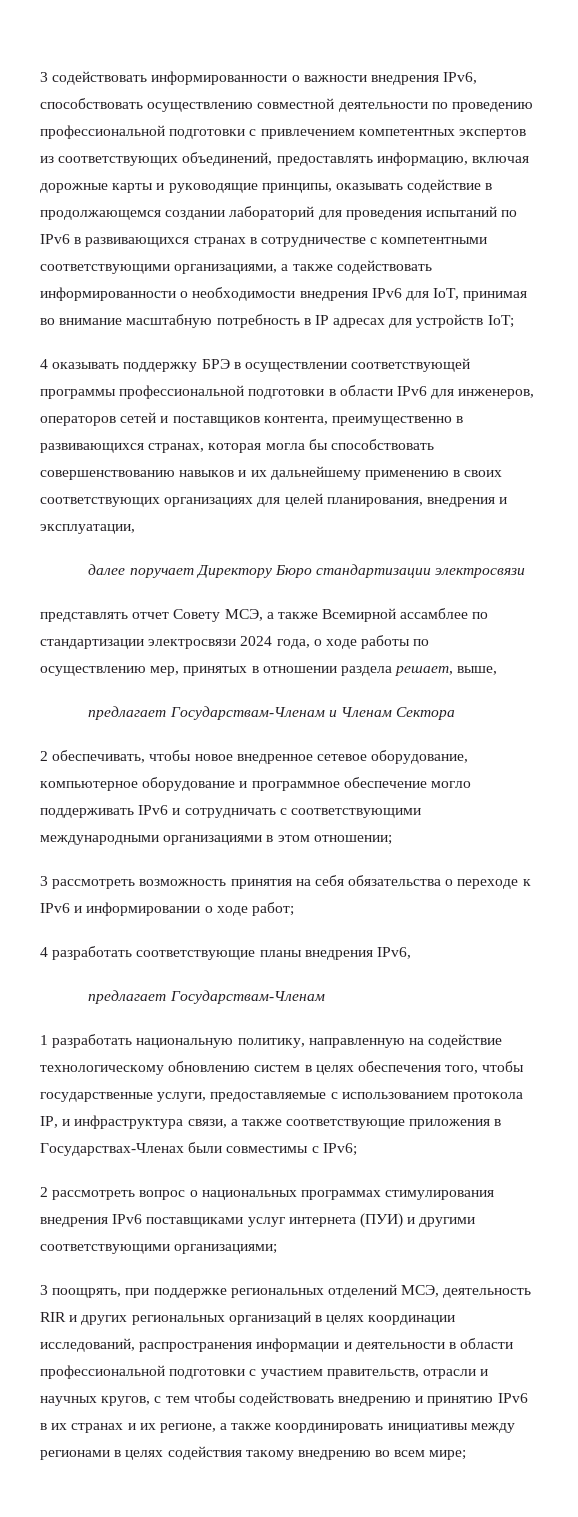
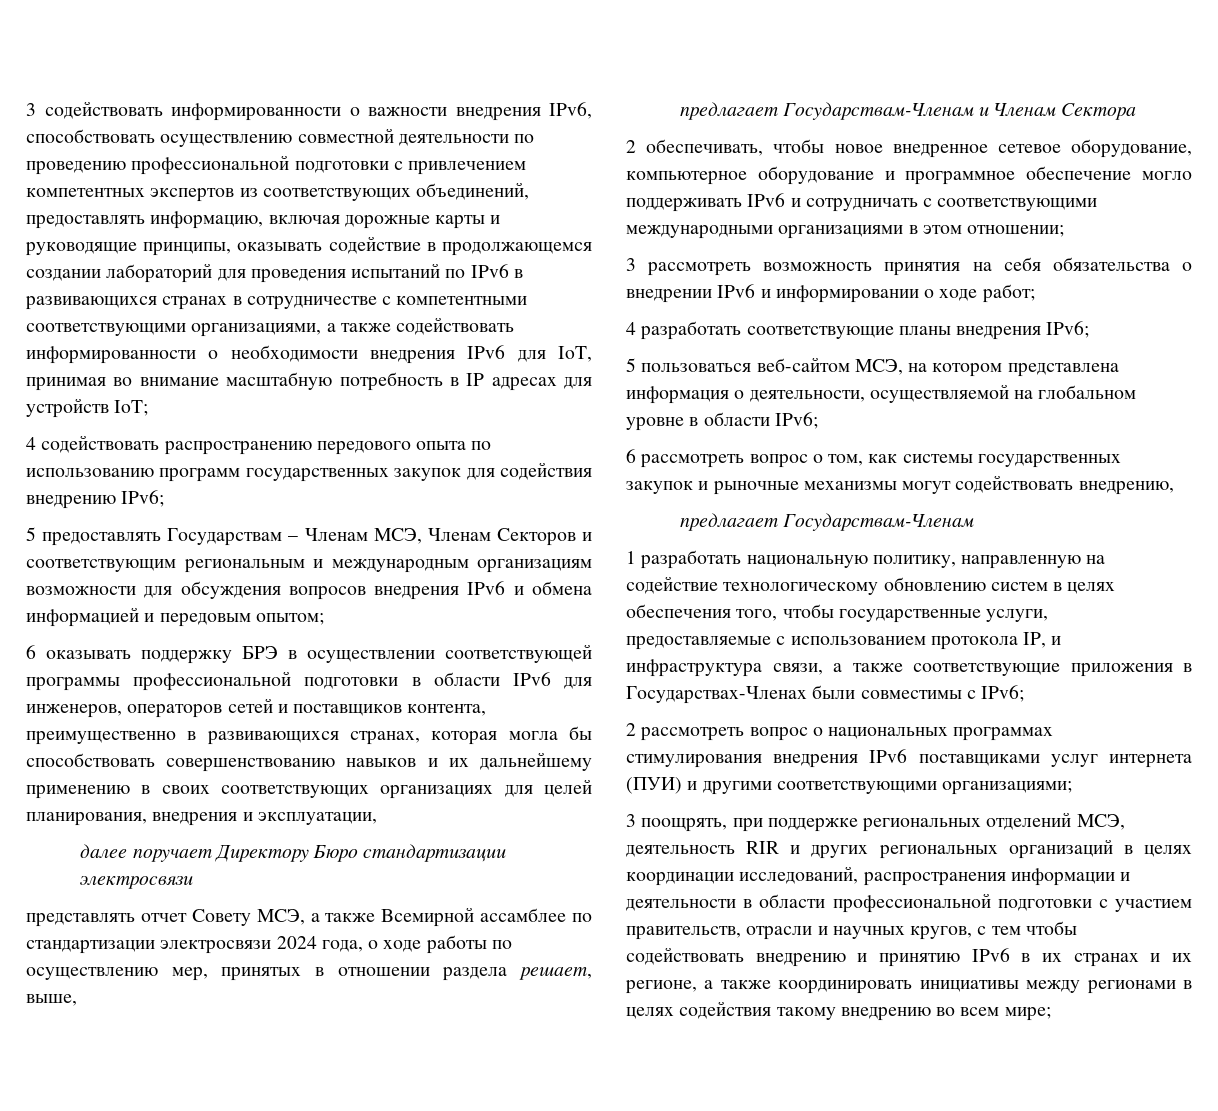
- 4 оказывать поддержку БРЭ в осуществлении соответствующей программы профессиональной подготовки в области IPv6 для инженеров, операторов сетей и поставщиков контента, преимущественно в развивающихся странах, которая могла бы способствовать совершенствованию навыков и их дальнейшему применению в своих соответствующих организациях для целей планирования, внедрения и эксплуатации,
+ 4 содействовать распространению передового опыта по использованию программ государственных закупок для содействия внедрению IPv6;
+ 5 предоставлять Государствам – Членам МСЭ, Членам Секторов и соответствующим региональным и международным организациям возможности для обсуждения вопросов внедрения IPv6 и обмена информацией и передовым опытом;
+ 6 оказывать поддержку БРЭ в осуществлении соответствующей программы профессиональной подготовки в области IPv6 для инженеров, операторов сетей и поставщиков контента, преимущественно в развивающихся странах, которая могла бы способствовать совершенствованию навыков и их дальнейшему применению в своих соответствующих организациях для целей планирования, внедрения и эксплуатации,
- 3 рассмотреть возможность принятия на себя обязательства о переходе к IPv6 и информировании о ходе работ;
+ 3 рассмотреть возможность принятия на себя обязательства о внедрении IPv6 и информировании о ходе работ;
- 4 разработать соответствующие планы внедрения IPv6,
+ 4 разработать соответствующие планы внедрения IPv6;
+ 5 пользоваться веб-сайтом МСЭ, на котором представлена информация о деятельности, осуществляемой на глобальном уровне в области IPv6;
+ 6 рассмотреть вопрос о том, как системы государственных закупок и рыночные механизмы могут содействовать внедрению,

